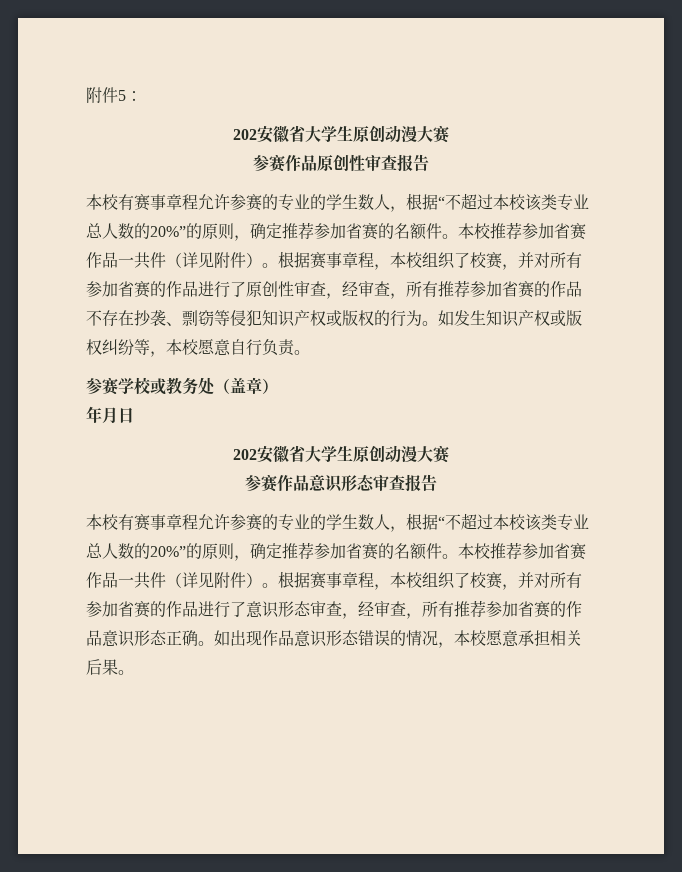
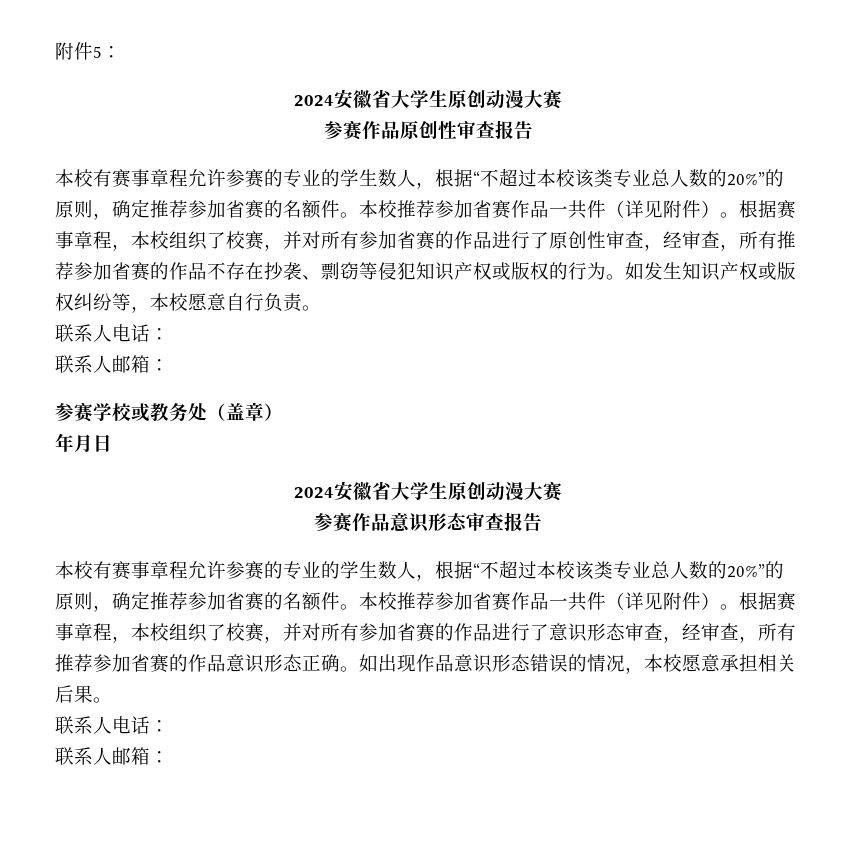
  附件5：
- 202安徽省大学生原创动漫大赛
+ 2024安徽省大学生原创动漫大赛
  如发生知识产权或版权纠纷等，本校愿意自行负责。
+ 联系人电话：
+ 联系人邮箱：
  年月日
- 202安徽省大学生原创动漫大赛
+ 2024安徽省大学生原创动漫大赛
  如出现作品意识形态错误的情况，本校愿意承担相关后果。
+ 联系人电话：
+ 联系人邮箱：

